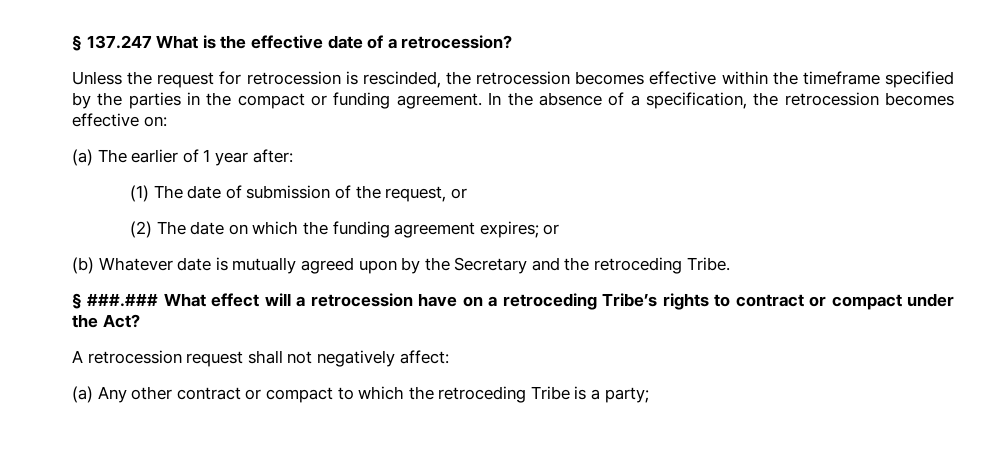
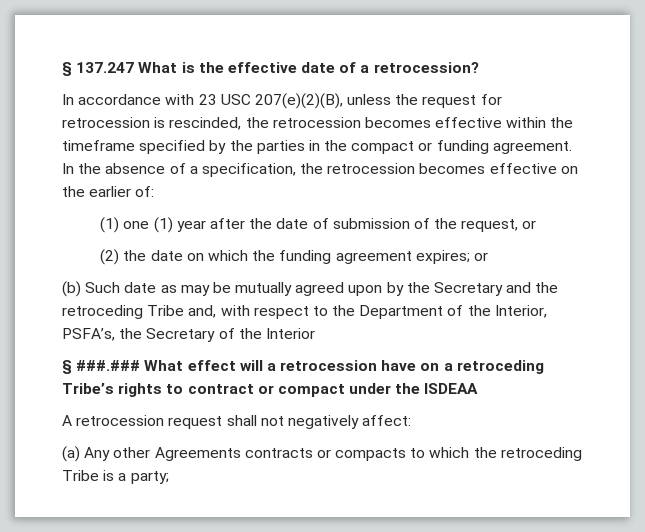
- Unless the request for retrocession is rescinded, the retrocession becomes effective within the timeframe specified by the parties in the compact or funding agreement.
+ In accordance with 23 USC 207(e)(2)(B), unless the request for retrocession is rescinded, the retrocession becomes effective within the timeframe specified by the parties in the compact or funding agreement.
- In the absence of a specification, the retrocession becomes effective on:
- (a) The earlier of 1 year after:
- (1) The date of submission of the request, or
+ In the absence of a specification, the retrocession becomes effective on the earlier of:
+ (1) one (1) year after the date of submission of the request, or
- (2) The date on which the funding agreement expires; or
+ (2) the date on which the funding agreement expires; or
- (b) Whatever date is mutually agreed upon by the Secretary and the retroceding Tribe.
+ (b) Such date as may be mutually agreed upon by the Secretary and the retroceding Tribe and, with respect to the Department of the Interior, PSFA’s, the Secretary of the Interior
- § ###.### What effect will a retrocession have on a retroceding Tribe’s rights to contract or compact under the Act?
+ § ###.### What effect will a retrocession have on a retroceding Tribe’s rights to contract or compact under the ISDEAA
- (a) Any other contract or compact to which the retroceding Tribe is a party;
+ (a) Any other Agreements contracts or compacts to which the retroceding Tribe is a party;

